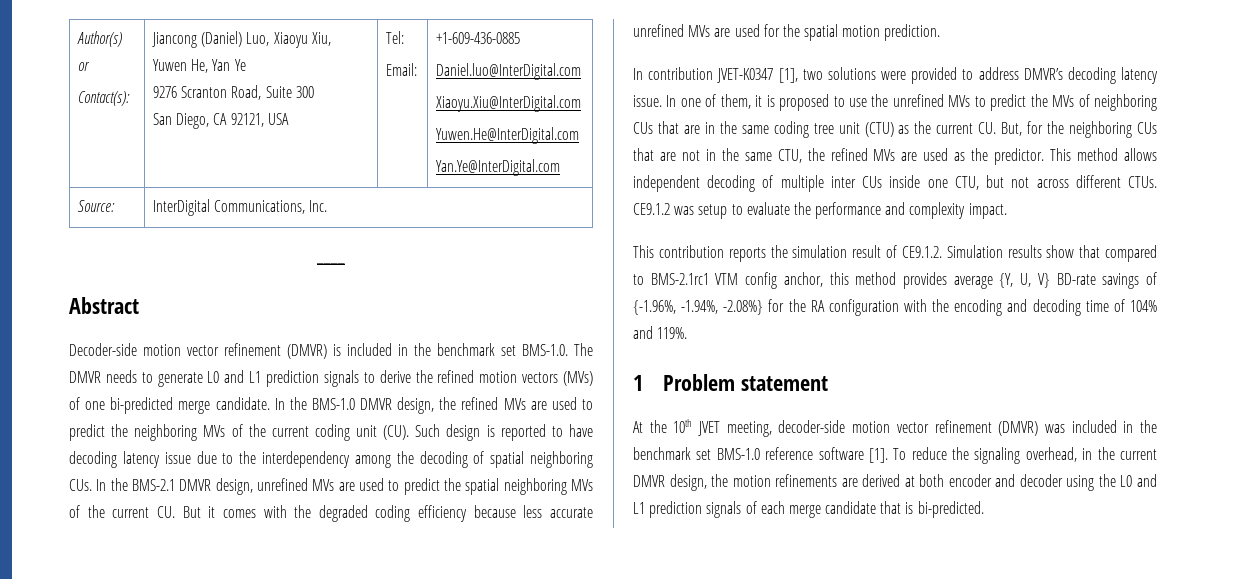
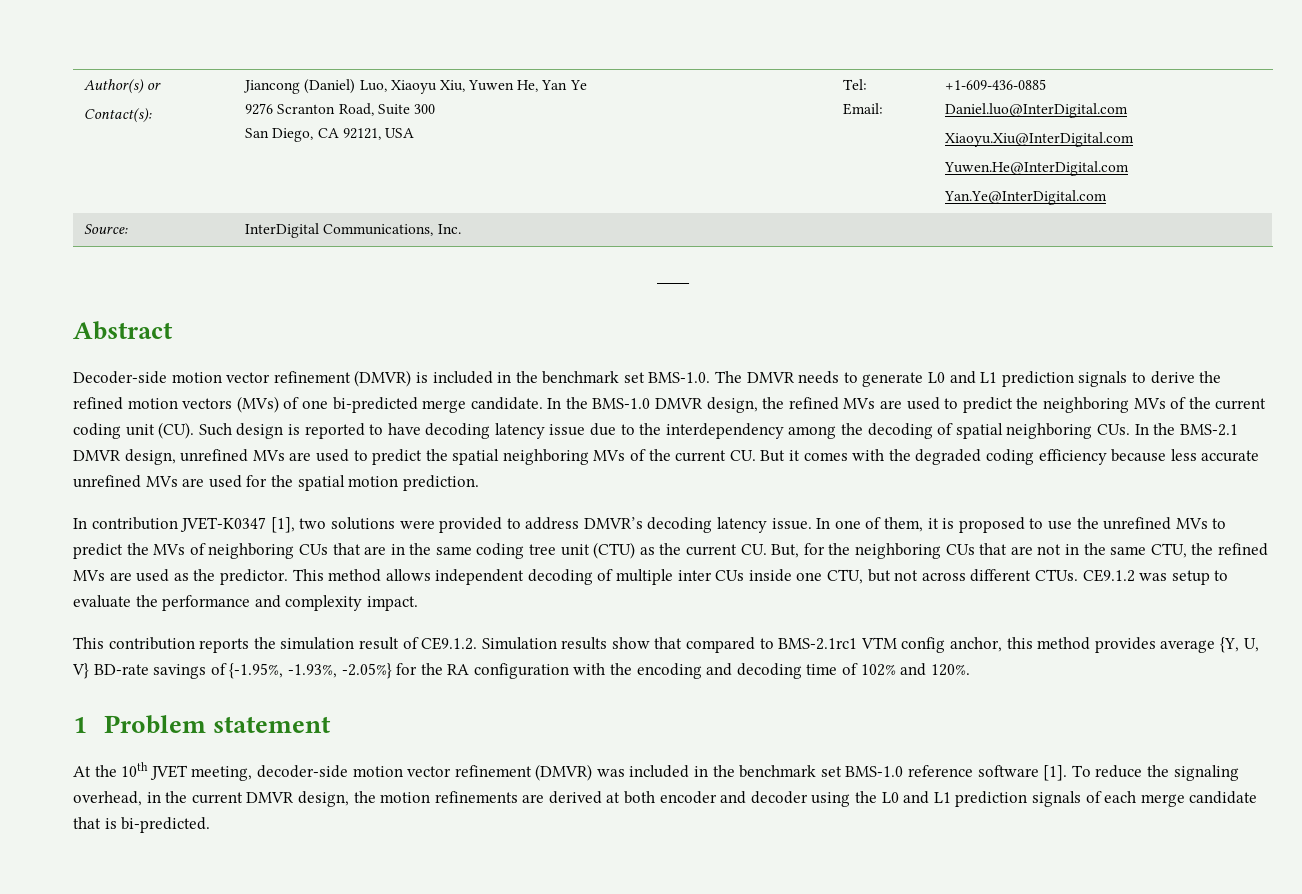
- This contribution reports the simulation result of CE9.1.2. Simulation results show that compared to BMS-2.1rc1 VTM config anchor, this method provides average {Y, U, V} BD-rate savings of {-1.96%, -1.94%, -2.08%} for the RA configuration with the encoding and decoding time of 104% and 119%.
+ This contribution reports the simulation result of CE9.1.2. Simulation results show that compared to BMS-2.1rc1 VTM config anchor, this method provides average {Y, U, V} BD-rate savings of {-1.95%, -1.93%, -2.05%} for the RA configuration with the encoding and decoding time of 102% and 120%.

